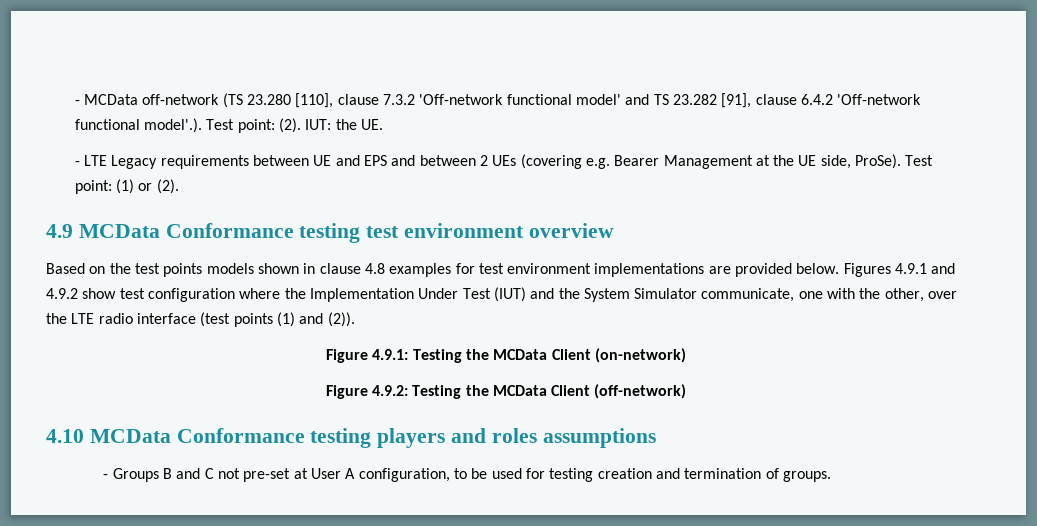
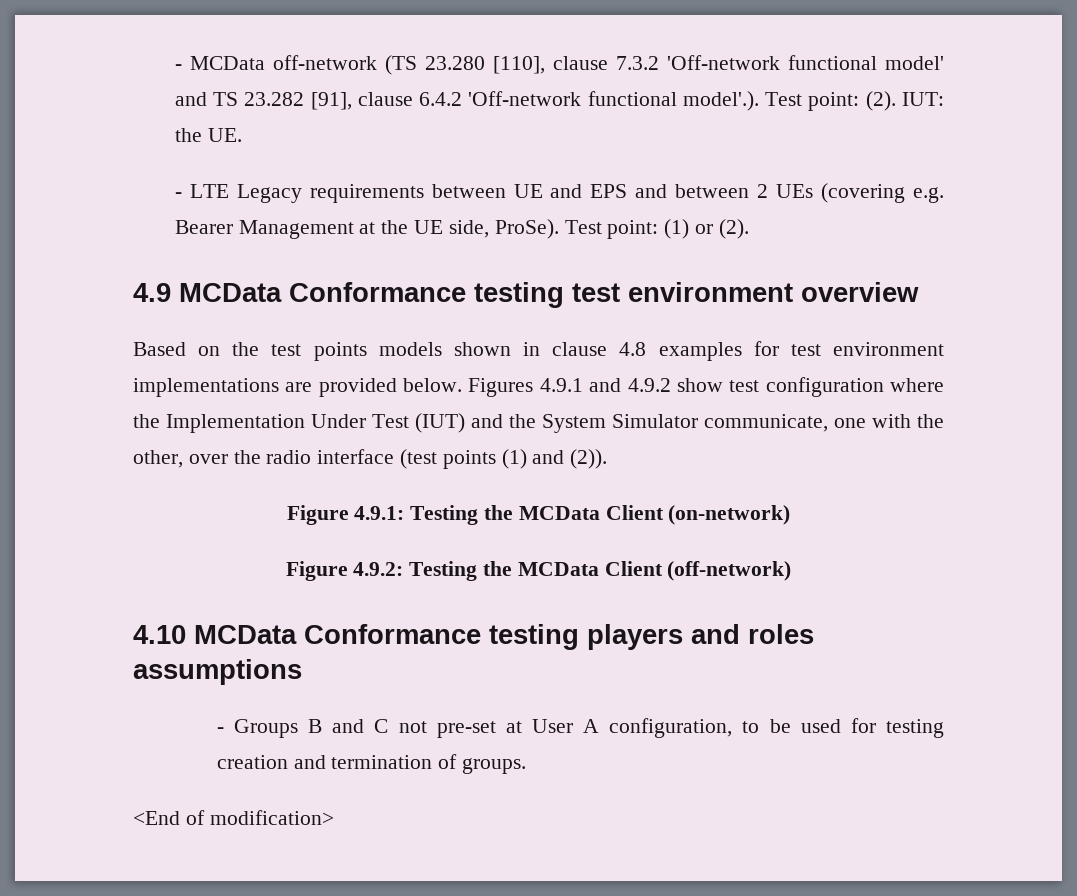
- Figures 4.9.1 and 4.9.2 show test configuration where the Implementation Under Test (IUT) and the System Simulator communicate, one with the other, over the LTE radio interface (test points (1) and (2)).
+ Figures 4.9.1 and 4.9.2 show test configuration where the Implementation Under Test (IUT) and the System Simulator communicate, one with the other, over the radio interface (test points (1) and (2)).
+ <End of modification>

